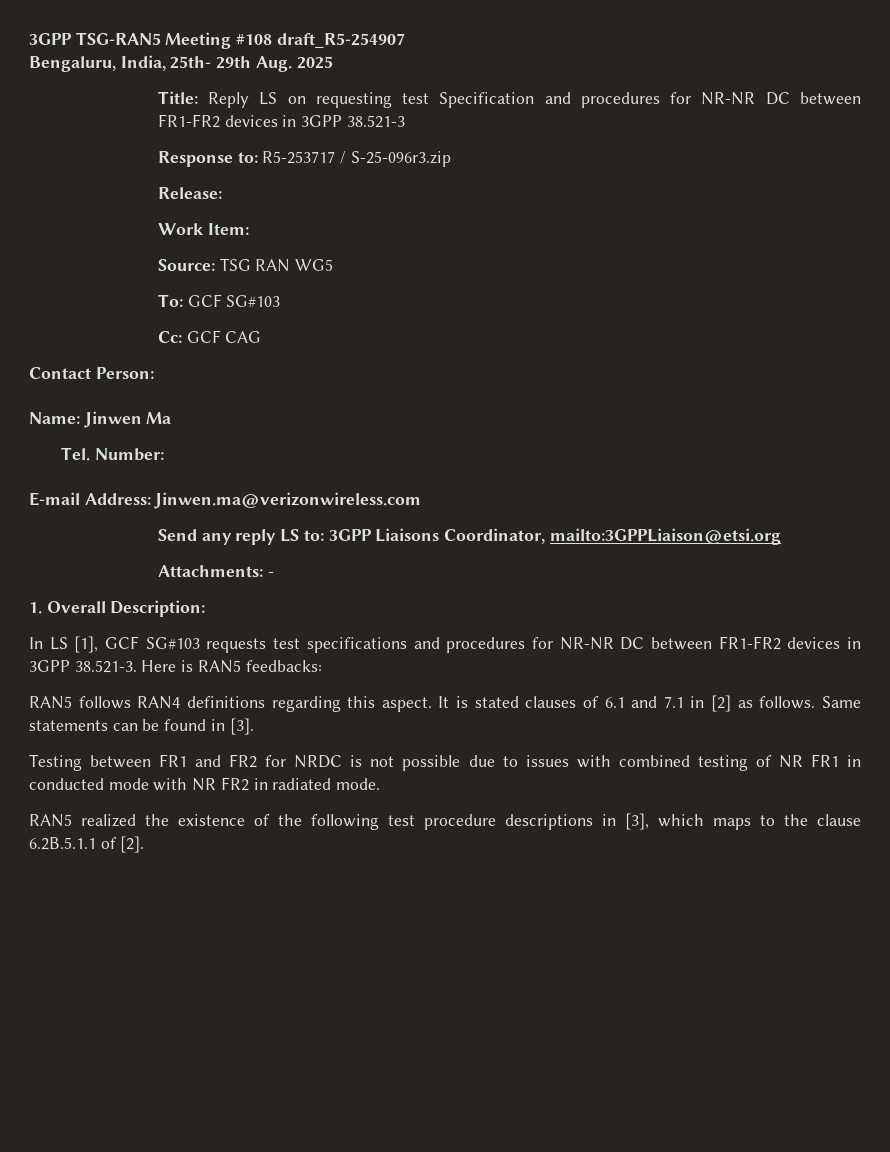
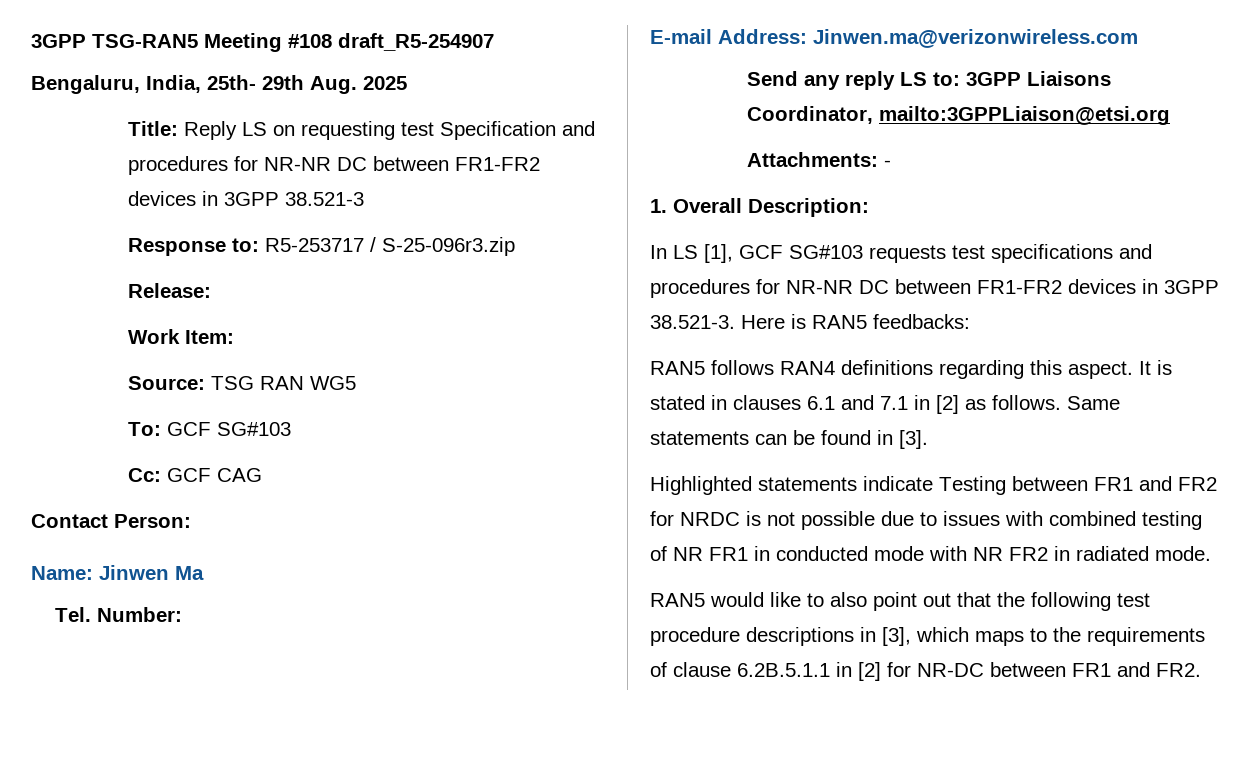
- It is stated clauses of 6.1 and 7.1 in [2] as follows.
+ It is stated in clauses 6.1 and 7.1 in [2] as follows.
- Testing between FR1 and FR2 for NRDC is not possible due to issues with combined testing of NR FR1 in conducted mode with NR FR2 in radiated mode.
+ Highlighted statements indicate Testing between FR1 and FR2 for NRDC is not possible due to issues with combined testing of NR FR1 in conducted mode with NR FR2 in radiated mode.
- RAN5 realized the existence of the following test procedure descriptions in [3], which maps to the clause 6.2B.5.1.1 of [2].
+ RAN5 would like to also point out that the following test procedure descriptions in [3], which maps to the requirements of clause 6.2B.5.1.1 in [2] for NR-DC between FR1 and FR2.

